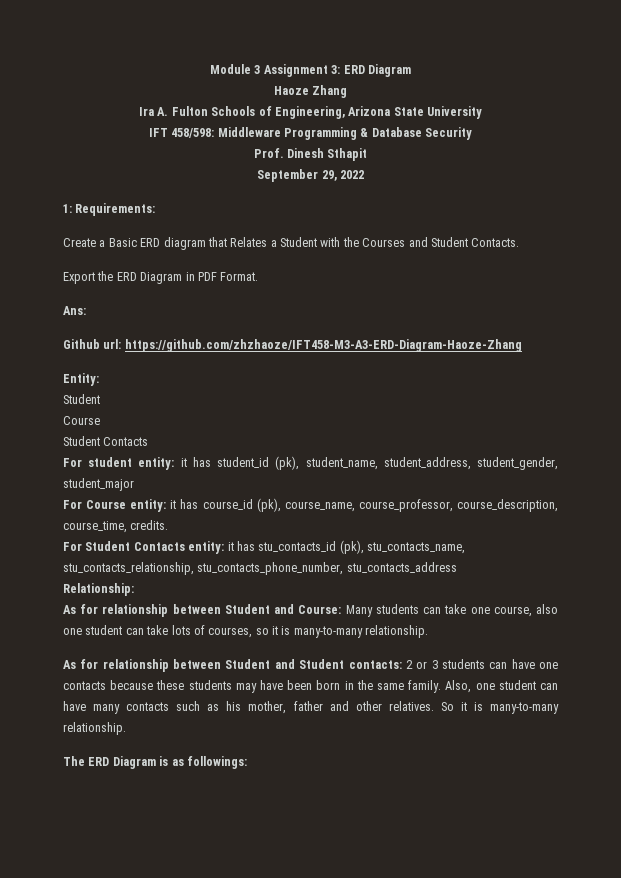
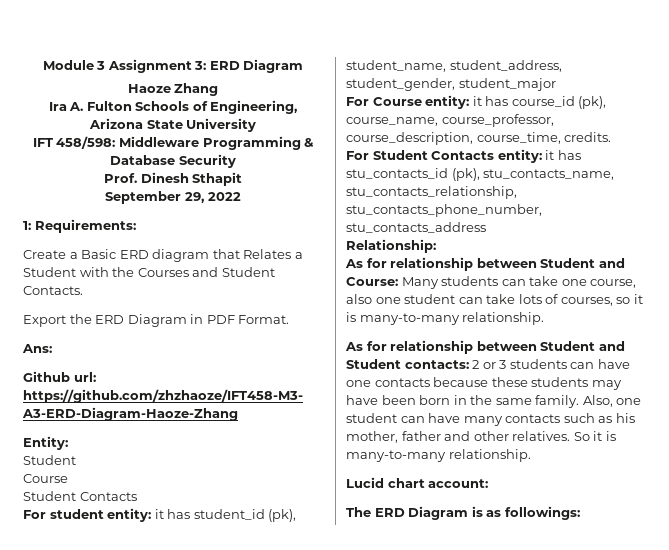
+ Lucid chart account:

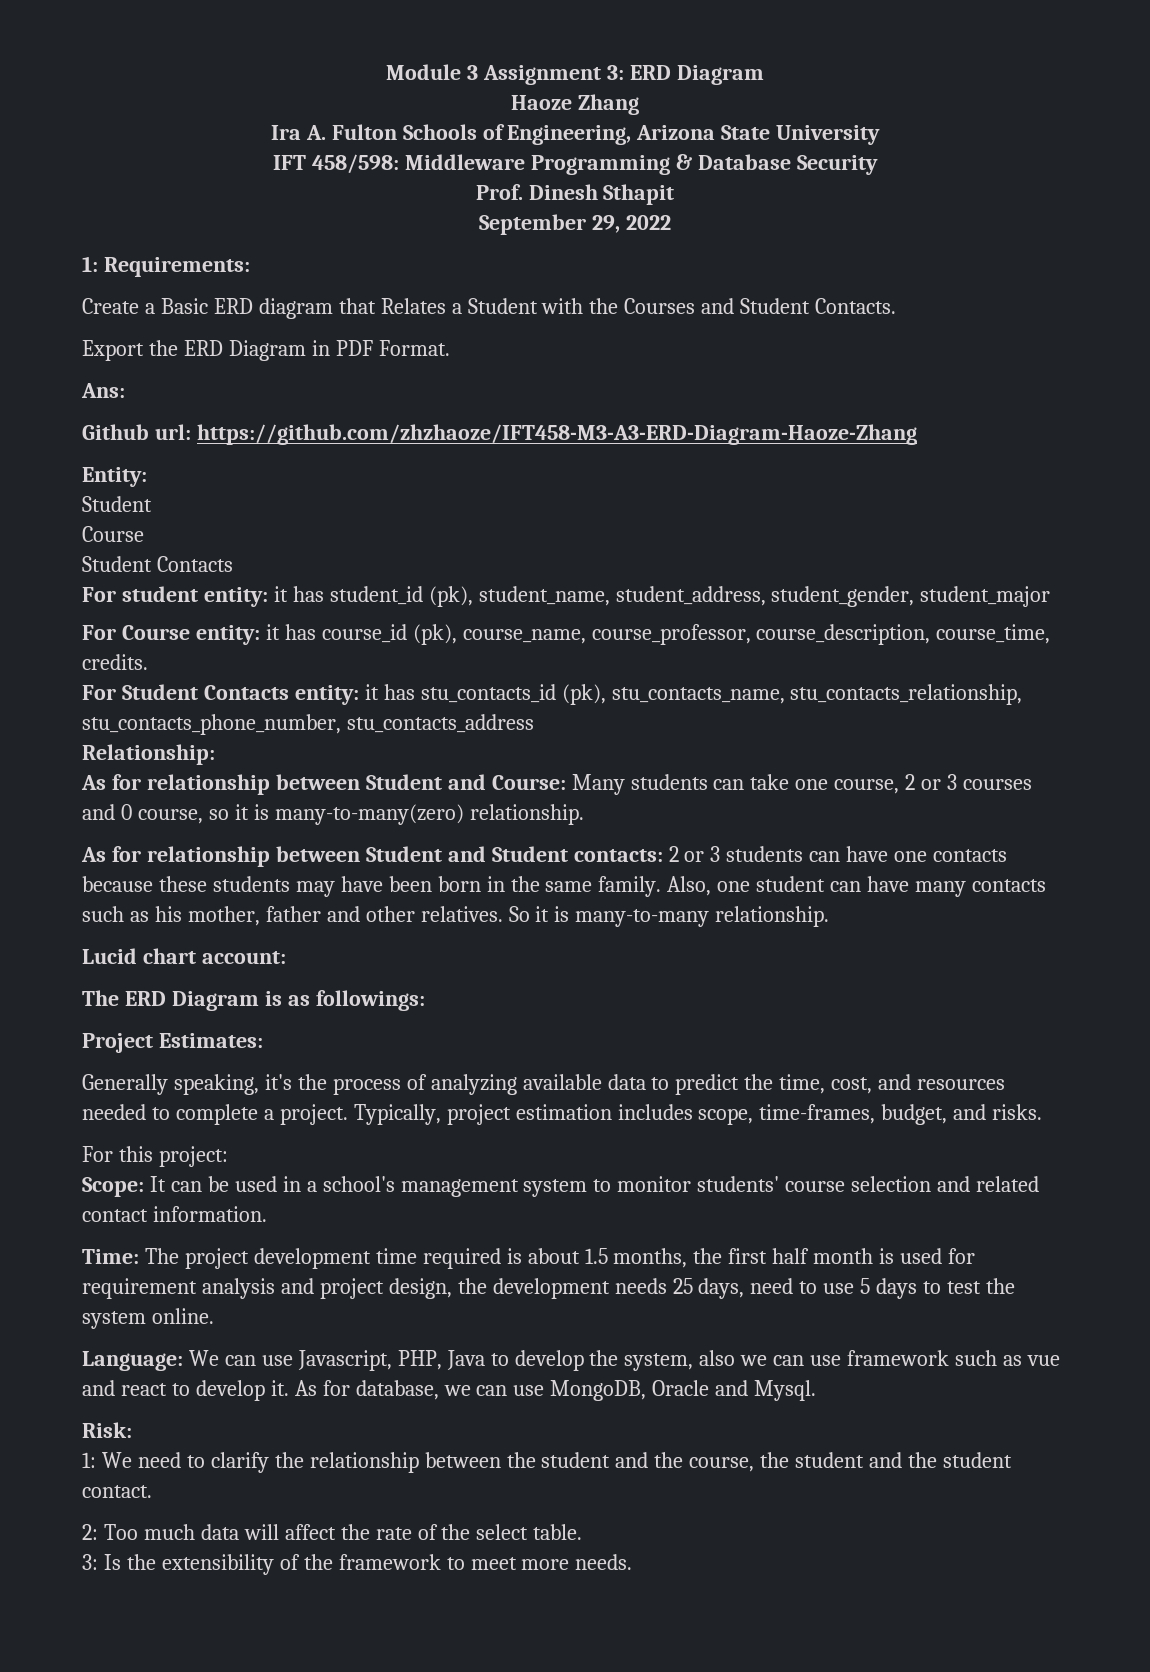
- As for relationship between Student and Course: Many students can take one course, also one student can take lots of courses, so it is many-to-many relationship.
+ As for relationship between Student and Course: Many students can take one course, 2 or 3 courses and 0 course, so it is many-to-many(zero) relationship.
+ Project Estimates:
+ Generally speaking, it's the process of analyzing available data to predict the time, cost, and resources needed to complete a project. Typically, project estimation includes scope, time-frames, budget, and risks.
+ For this project:
+ Scope: It can be used in a school's management system to monitor students' course selection and related contact information.
+ Time: The project development time required is about 1.5 months, the first half month is used for requirement analysis and project design, the development needs 25 days, need to use 5 days to test the system online.
+ Language: We can use Javascript, PHP, Java to develop the system, also we can use framework such as vue and react to develop it. As for database, we can use MongoDB, Oracle and Mysql.
+ Risk:
+ 1: We need to clarify the relationship between the student and the course, the student and the student contact.
+ 2: Too much data will affect the rate of the select table.
+ 3: Is the extensibility of the framework to meet more needs.

